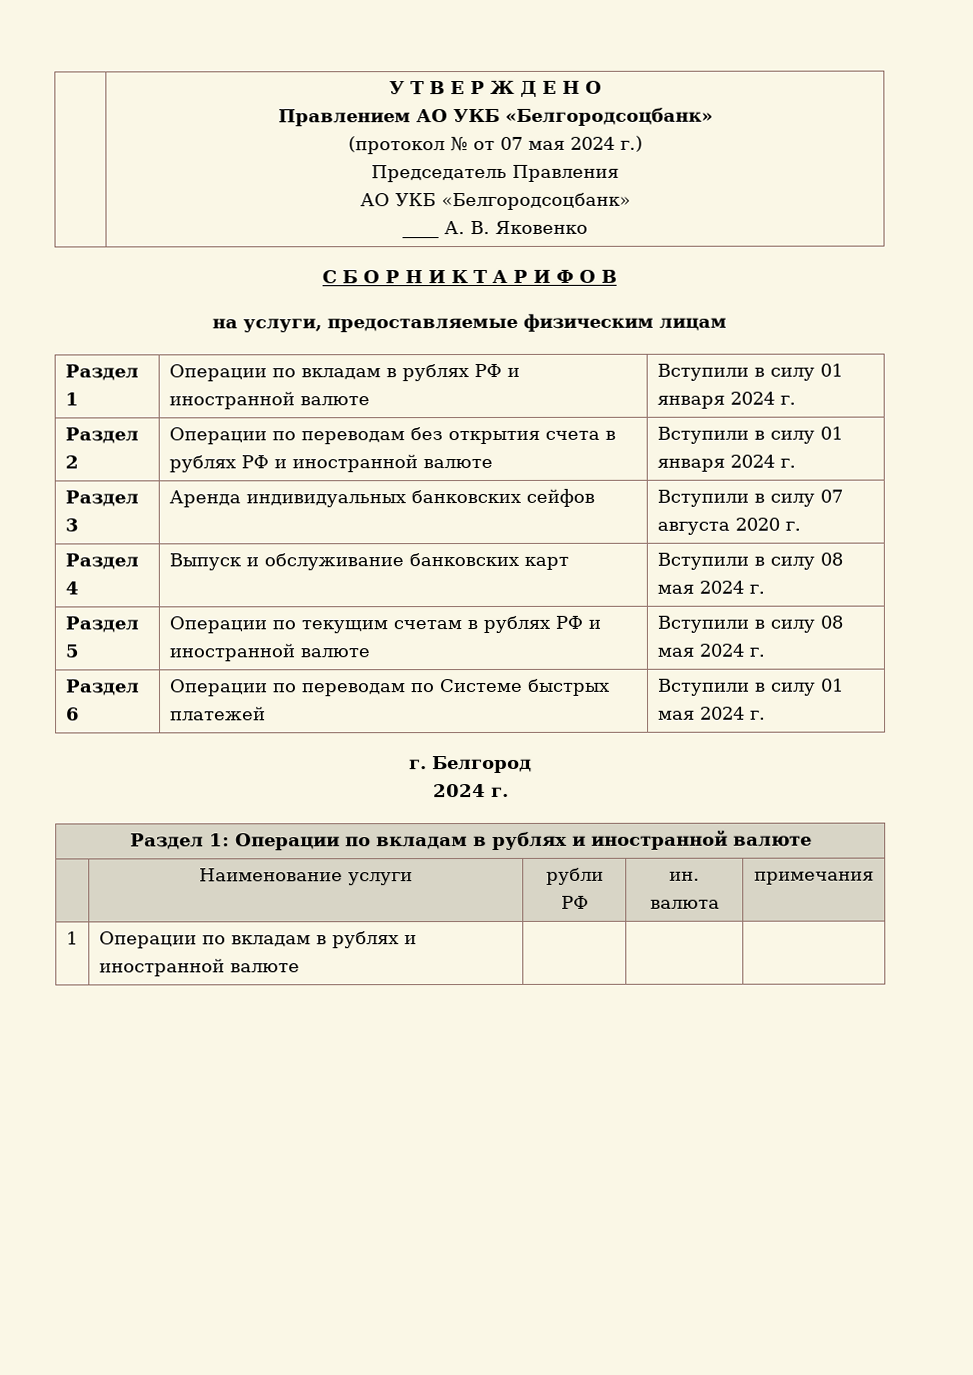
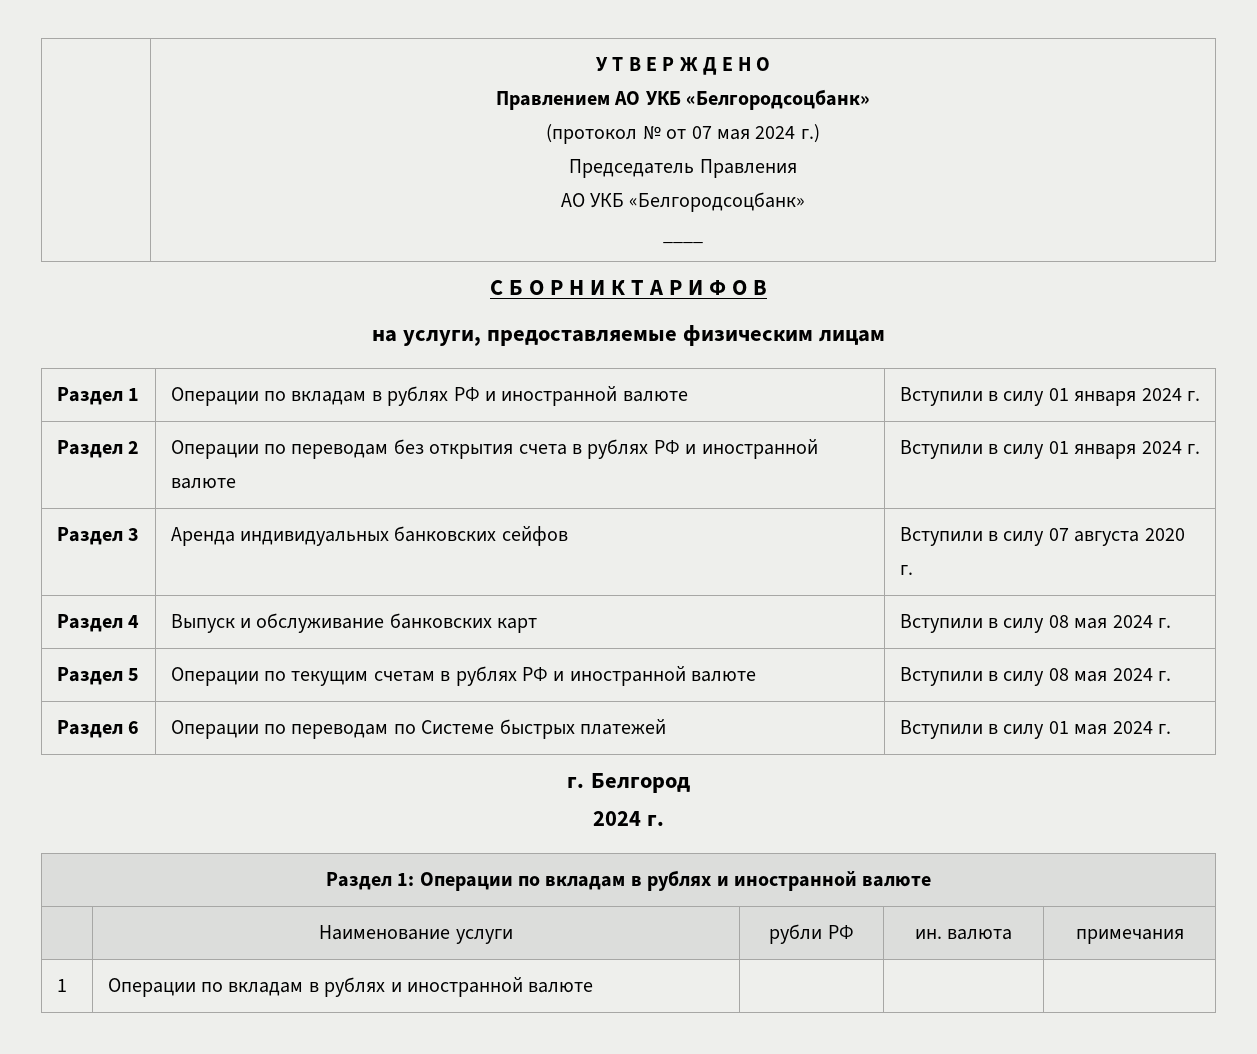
  | У Т В Е Р Ж Д Е Н О
  Правлением АО УКБ «Белгородсоцбанк»
  (протокол № от 07 мая 2024 г.)
  Председатель Правления
  АО УКБ «Белгородсоцбанк»
- ____ А. В. Яковенко
+ ____

